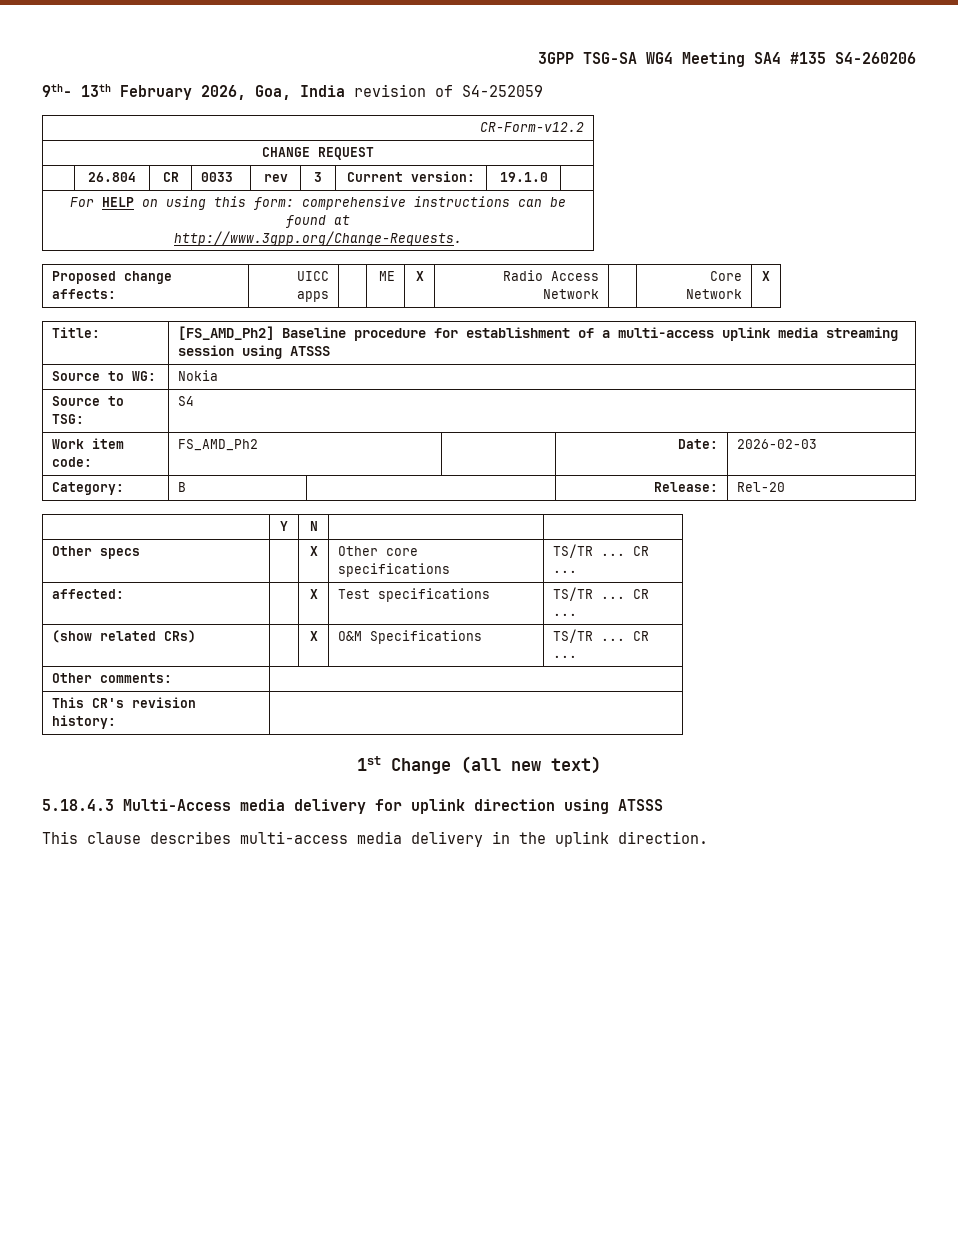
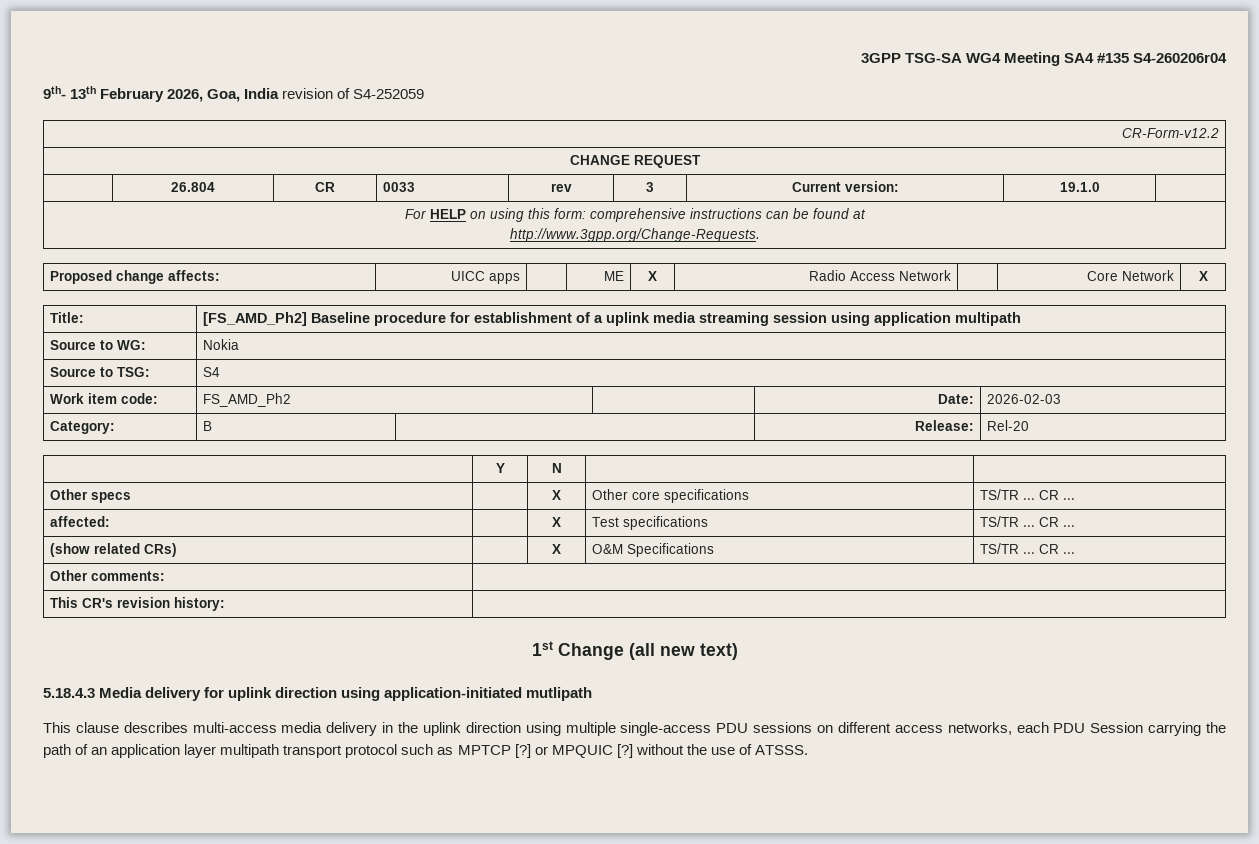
- 3GPP TSG-SA WG4 Meeting SA4 #135 S4-260206
+ 3GPP TSG-SA WG4 Meeting SA4 #135 S4-260206r04
- Title: | [FS_AMD_Ph2] Baseline procedure for establishment of a multi-access uplink media streaming session using ATSSS
+ Title: | [FS_AMD_Ph2] Baseline procedure for establishment of a uplink media streaming session using application multipath
- 5.18.4.3 Multi-Access media delivery for uplink direction using ATSSS
+ 5.18.4.3 Media delivery for uplink direction using application-initiated mutlipath
- This clause describes multi-access media delivery in the uplink direction.
+ This clause describes multi-access media delivery in the uplink direction using multiple single-access PDU sessions on different access networks, each PDU Session carrying the path of an application layer multipath transport protocol such as MPTCP [?] or MPQUIC [?] without the use of ATSSS.

